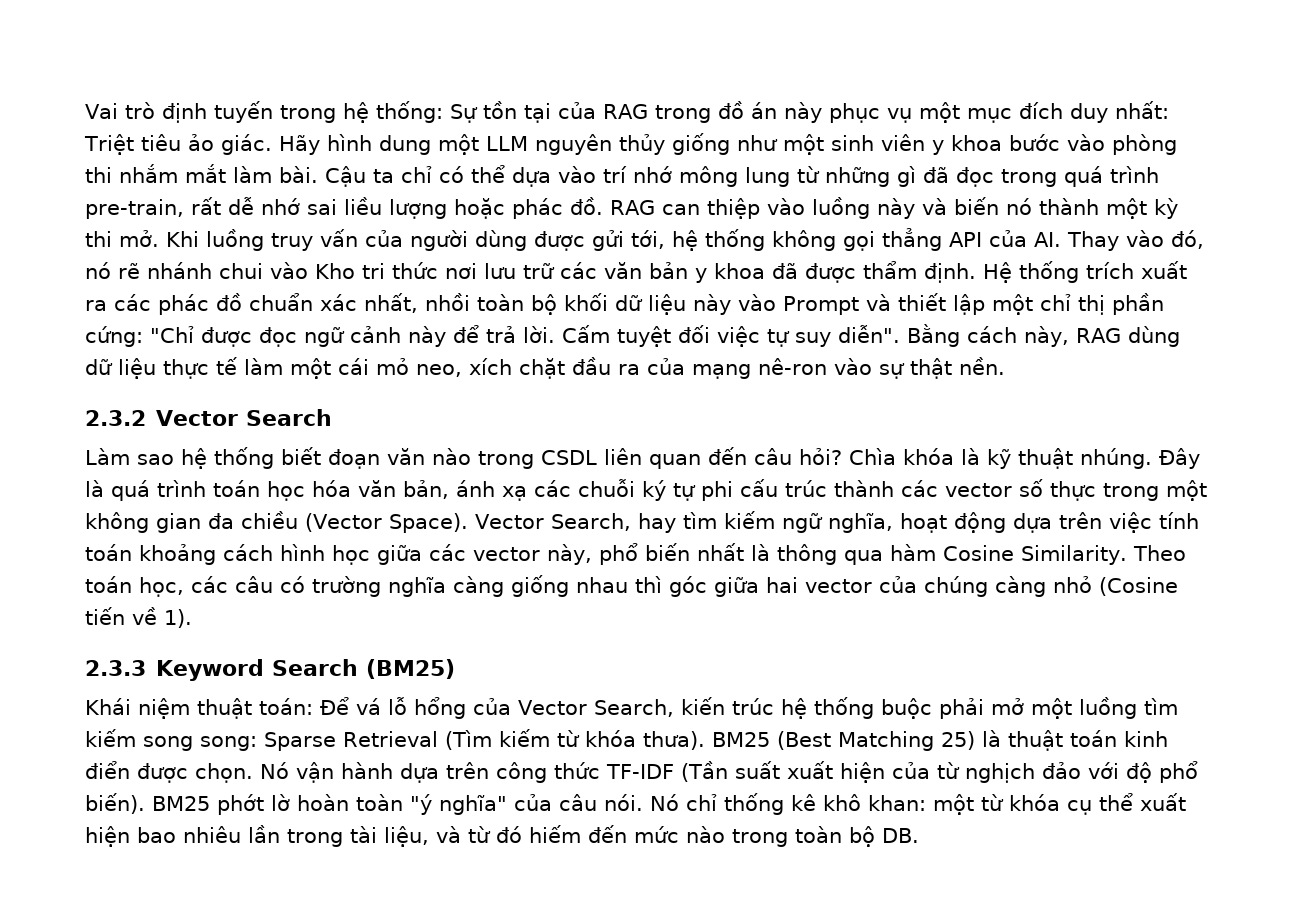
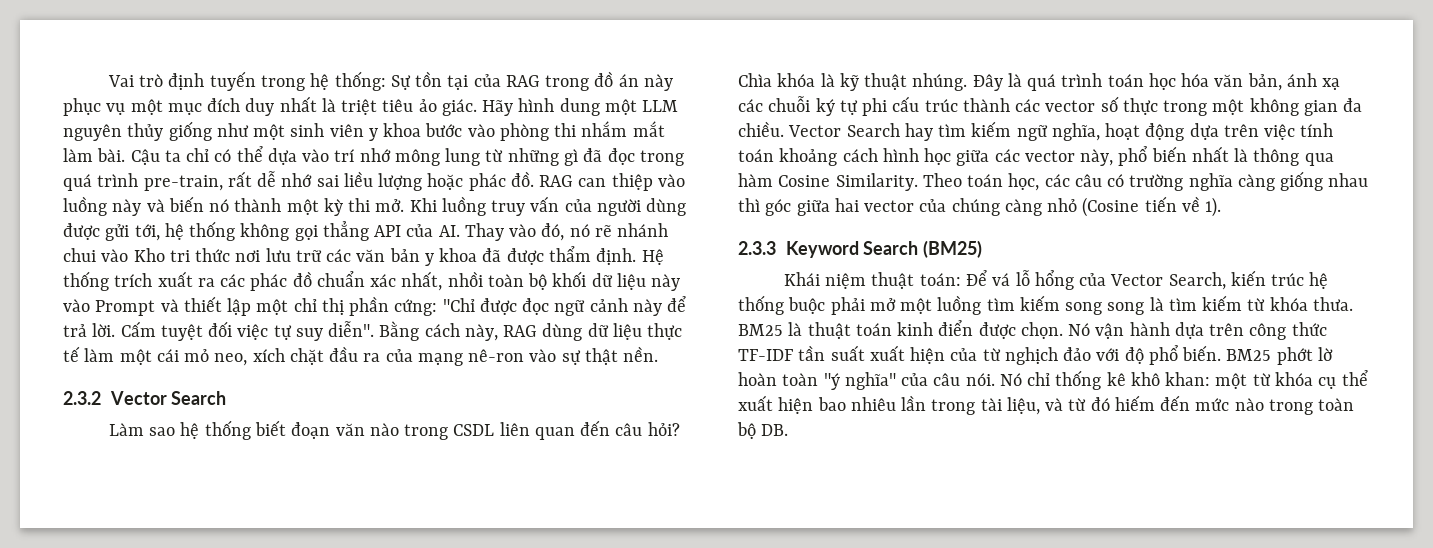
- Vai trò định tuyến trong hệ thống: Sự tồn tại của RAG trong đồ án này phục vụ một mục đích duy nhất: Triệt tiêu ảo giác.
+ Vai trò định tuyến trong hệ thống: Sự tồn tại của RAG trong đồ án này phục vụ một mục đích duy nhất là triệt tiêu ảo giác.
- Đây là quá trình toán học hóa văn bản, ánh xạ các chuỗi ký tự phi cấu trúc thành các vector số thực trong một không gian đa chiều (Vector Space). Vector Search, hay tìm kiếm ngữ nghĩa, hoạt động dựa trên việc tính toán khoảng cách hình học giữa các vector này, phổ biến nhất là thông qua hàm Cosine Similarity.
+ Đây là quá trình toán học hóa văn bản, ánh xạ các chuỗi ký tự phi cấu trúc thành các vector số thực trong một không gian đa chiều. Vector Search hay tìm kiếm ngữ nghĩa, hoạt động dựa trên việc tính toán khoảng cách hình học giữa các vector này, phổ biến nhất là thông qua hàm Cosine Similarity.
- Khái niệm thuật toán: Để vá lỗ hổng của Vector Search, kiến trúc hệ thống buộc phải mở một luồng tìm kiếm song song: Sparse Retrieval (Tìm kiếm từ khóa thưa). BM25 (Best Matching 25) là thuật toán kinh điển được chọn.
+ Khái niệm thuật toán: Để vá lỗ hổng của Vector Search, kiến trúc hệ thống buộc phải mở một luồng tìm kiếm song song là tìm kiếm từ khóa thưa. BM25 là thuật toán kinh điển được chọn.
- Nó vận hành dựa trên công thức TF-IDF (Tần suất xuất hiện của từ nghịch đảo với độ phổ biến).
+ Nó vận hành dựa trên công thức TF-IDF tần suất xuất hiện của từ nghịch đảo với độ phổ biến.

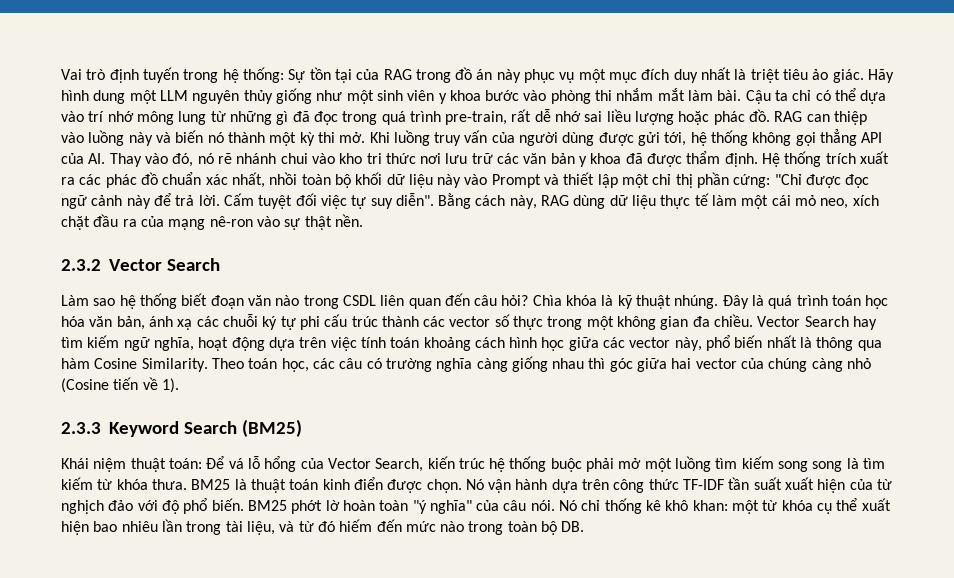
- Khi luồng truy vấn của người dùng được gửi tới, hệ thống không gọi thẳng API của AI. Thay vào đó, nó rẽ nhánh chui vào Kho tri thức nơi lưu trữ các văn bản y khoa đã được thẩm định.
+ Khi luồng truy vấn của người dùng được gửi tới, hệ thống không gọi thẳng API của AI. Thay vào đó, nó rẽ nhánh chui vào kho tri thức nơi lưu trữ các văn bản y khoa đã được thẩm định.

